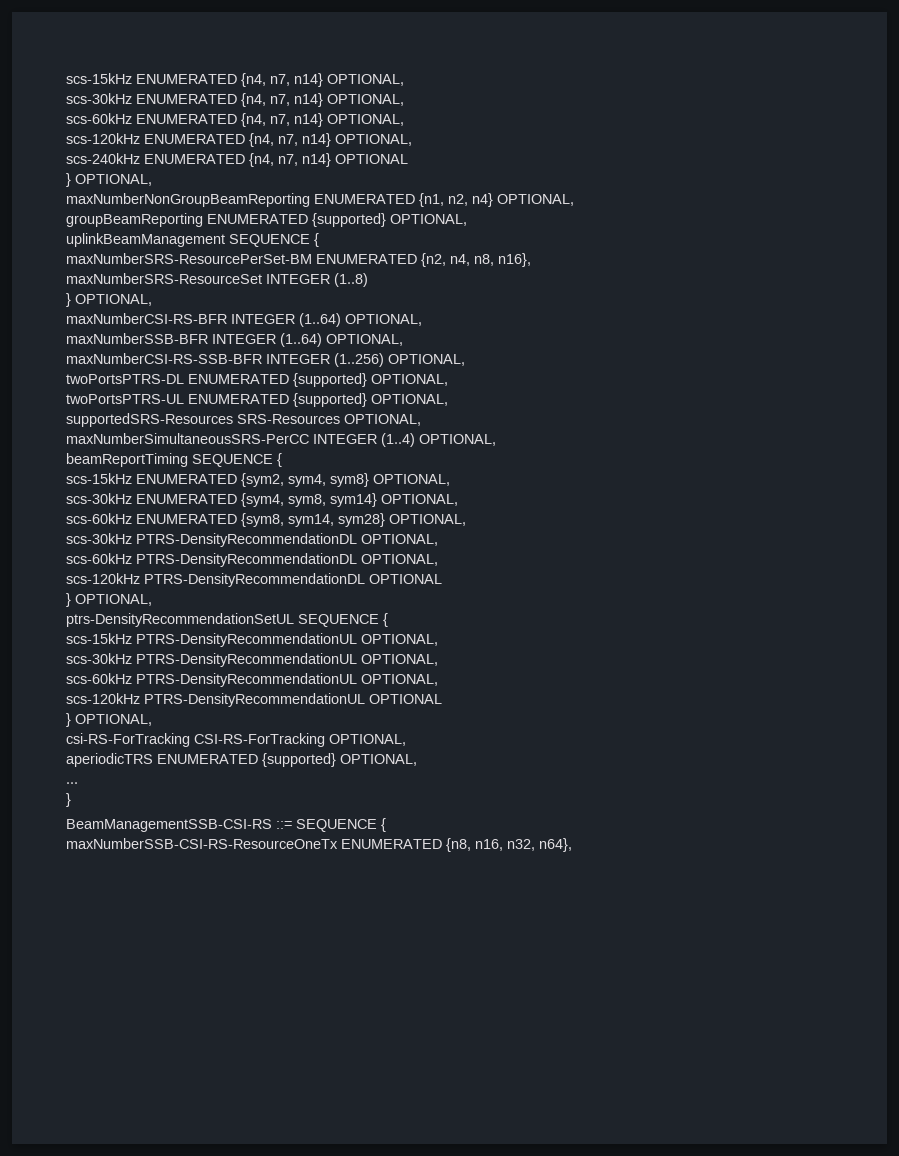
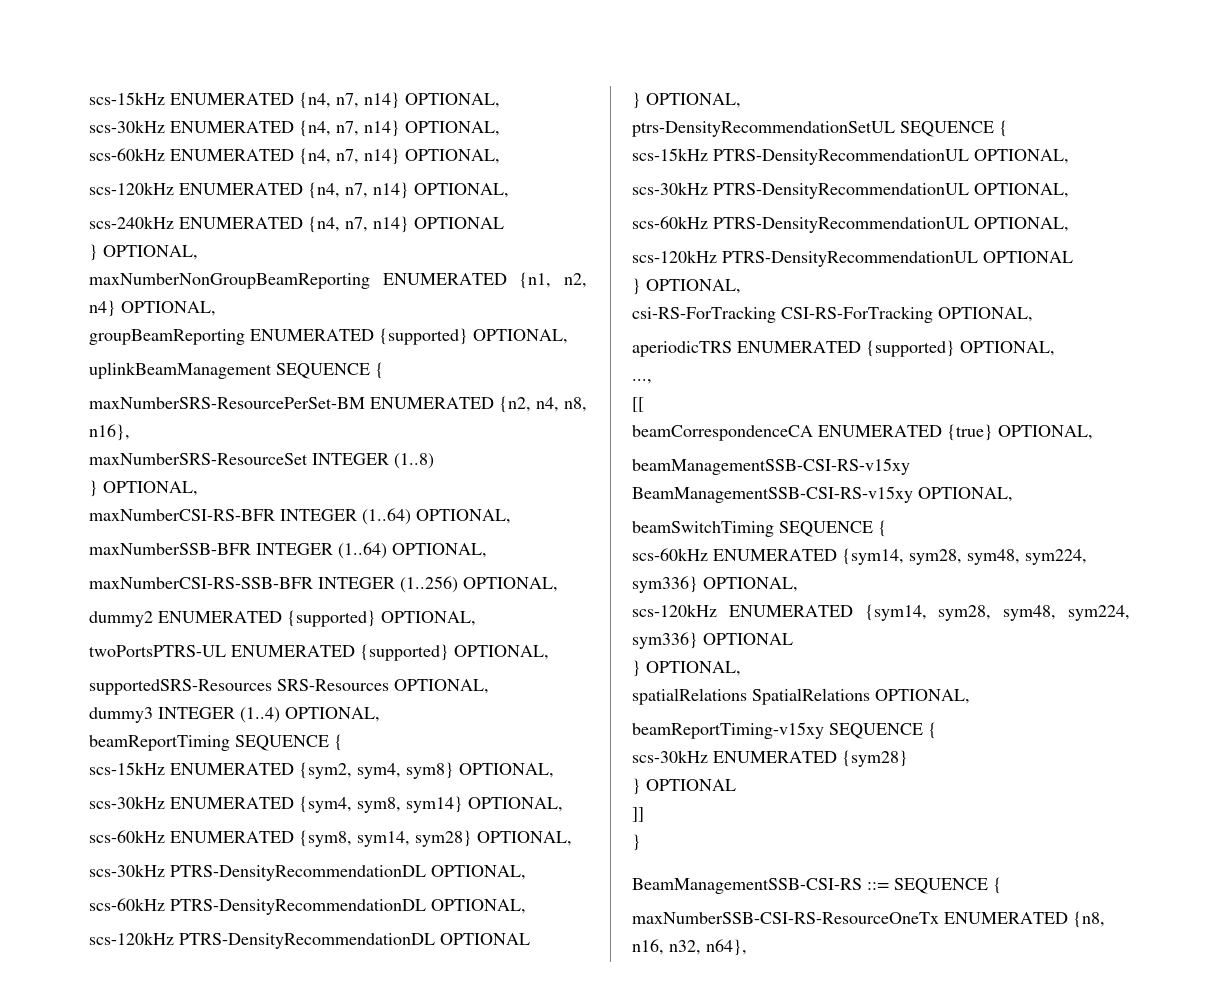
- twoPortsPTRS-DL ENUMERATED {supported} OPTIONAL,
+ dummy2 ENUMERATED {supported} OPTIONAL,
- maxNumberSimultaneousSRS-PerCC INTEGER (1..4) OPTIONAL,
+ dummy3 INTEGER (1..4) OPTIONAL,
- ...
+ ...,
+ [[
+ beamCorrespondenceCA ENUMERATED {true} OPTIONAL,
+ beamManagementSSB-CSI-RS-v15xy BeamManagementSSB-CSI-RS-v15xy OPTIONAL,
+ beamSwitchTiming SEQUENCE {
+ scs-60kHz ENUMERATED {sym14, sym28, sym48, sym224, sym336} OPTIONAL,
+ scs-120kHz ENUMERATED {sym14, sym28, sym48, sym224, sym336} OPTIONAL
+ } OPTIONAL,
+ spatialRelations SpatialRelations OPTIONAL,
+ beamReportTiming-v15xy SEQUENCE {
+ scs-30kHz ENUMERATED {sym28}
+ } OPTIONAL
+ ]]

